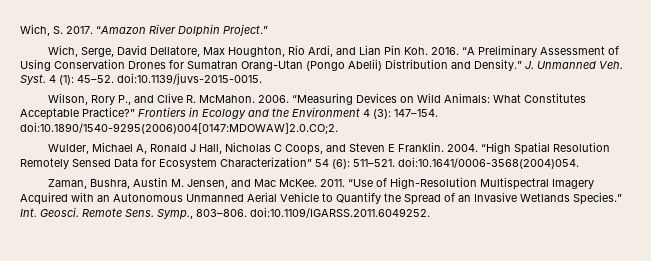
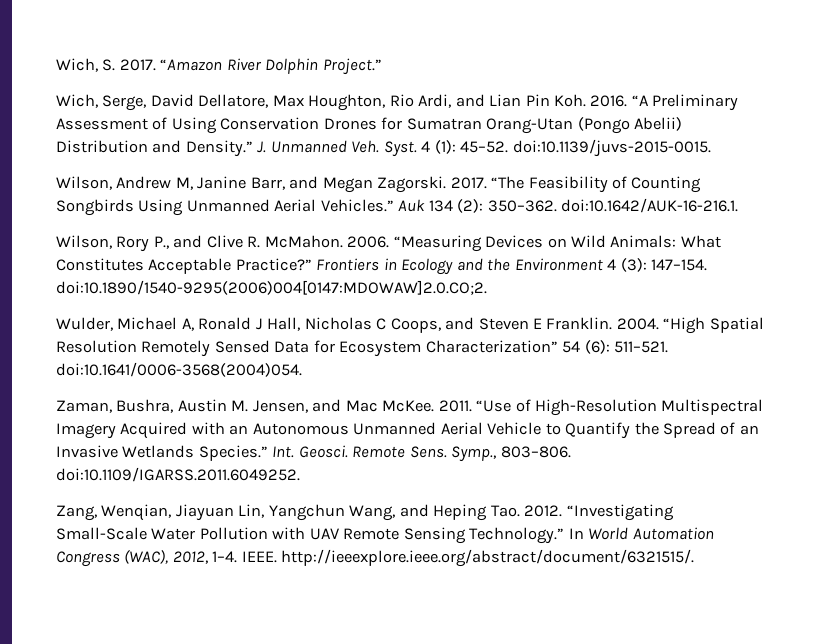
+ Wilson, Andrew M, Janine Barr, and Megan Zagorski. 2017. “The Feasibility of Counting Songbirds Using Unmanned Aerial Vehicles.” Auk 134 (2): 350–362. doi:10.1642/AUK-16-216.1.
+ Zang, Wenqian, Jiayuan Lin, Yangchun Wang, and Heping Tao. 2012. “Investigating Small-Scale Water Pollution with UAV Remote Sensing Technology.” In World Automation Congress (WAC), 2012, 1–4. IEEE. http://ieeexplore.ieee.org/abstract/document/6321515/.

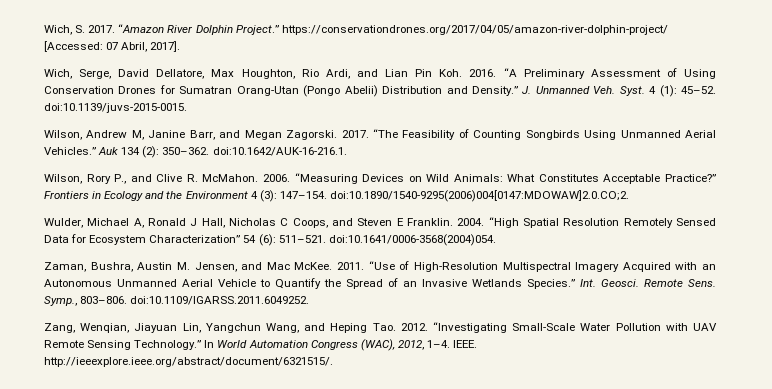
- “Amazon River Dolphin Project.”
+ “Amazon River Dolphin Project.” https://conservationdrones.org/2017/04/05/amazon-river-dolphin-project/ [Accessed: 07 Abril, 2017].

